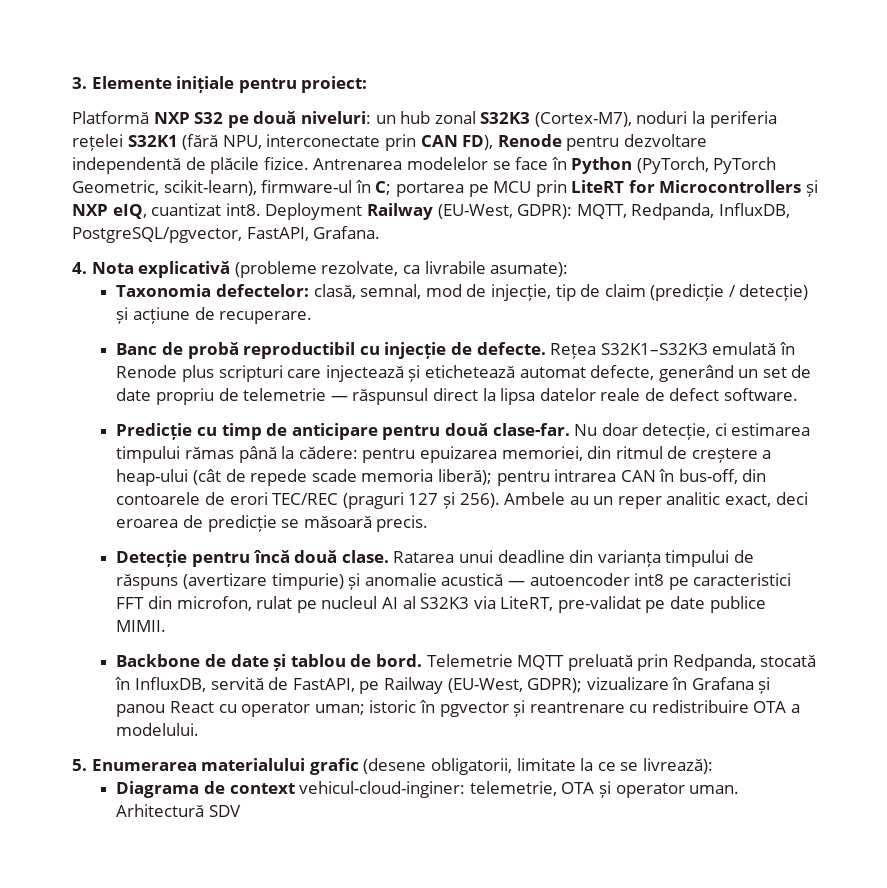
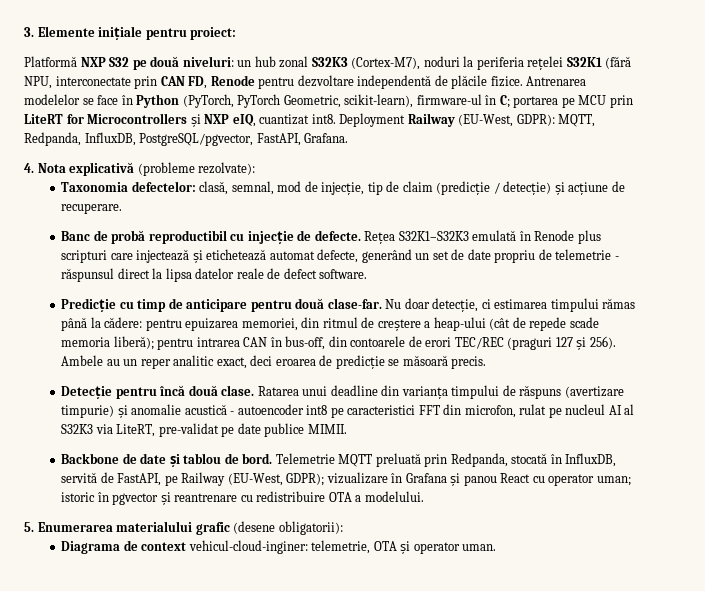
- Platformă NXP S32 pe două niveluri: un hub zonal S32K3 (Cortex-M7), noduri la periferia rețelei S32K1 (fără NPU, interconectate prin CAN FD), Renode pentru dezvoltare independentă de plăcile fizice.
+ Platformă NXP S32 pe două niveluri: un hub zonal S32K3 (Cortex-M7), noduri la periferia rețelei S32K1 (fără NPU, interconectate prin CAN FD, Renode pentru dezvoltare independentă de plăcile fizice.
- 4. Nota explicativă (probleme rezolvate, ca livrabile asumate):
+ 4. Nota explicativă (probleme rezolvate):
- Rețea S32K1–S32K3 emulată în Renode plus scripturi care injectează și etichetează automat defecte, generând un set de date propriu de telemetrie — răspunsul direct la lipsa datelor reale de defect software.
+ Rețea S32K1–S32K3 emulată în Renode plus scripturi care injectează și etichetează automat defecte, generând un set de date propriu de telemetrie - răspunsul direct la lipsa datelor reale de defect software.
- Ratarea unui deadline din varianța timpului de răspuns (avertizare timpurie) și anomalie acustică — autoencoder int8 pe caracteristici FFT din microfon, rulat pe nucleul AI al S32K3 via LiteRT, pre-validat pe date publice MIMII.
+ Ratarea unui deadline din varianța timpului de răspuns (avertizare timpurie) și anomalie acustică - autoencoder int8 pe caracteristici FFT din microfon, rulat pe nucleul AI al S32K3 via LiteRT, pre-validat pe date publice MIMII.
- 5. Enumerarea materialului grafic (desene obligatorii, limitate la ce se livrează):
+ 5. Enumerarea materialului grafic (desene obligatorii):
- Arhitectură SDV

